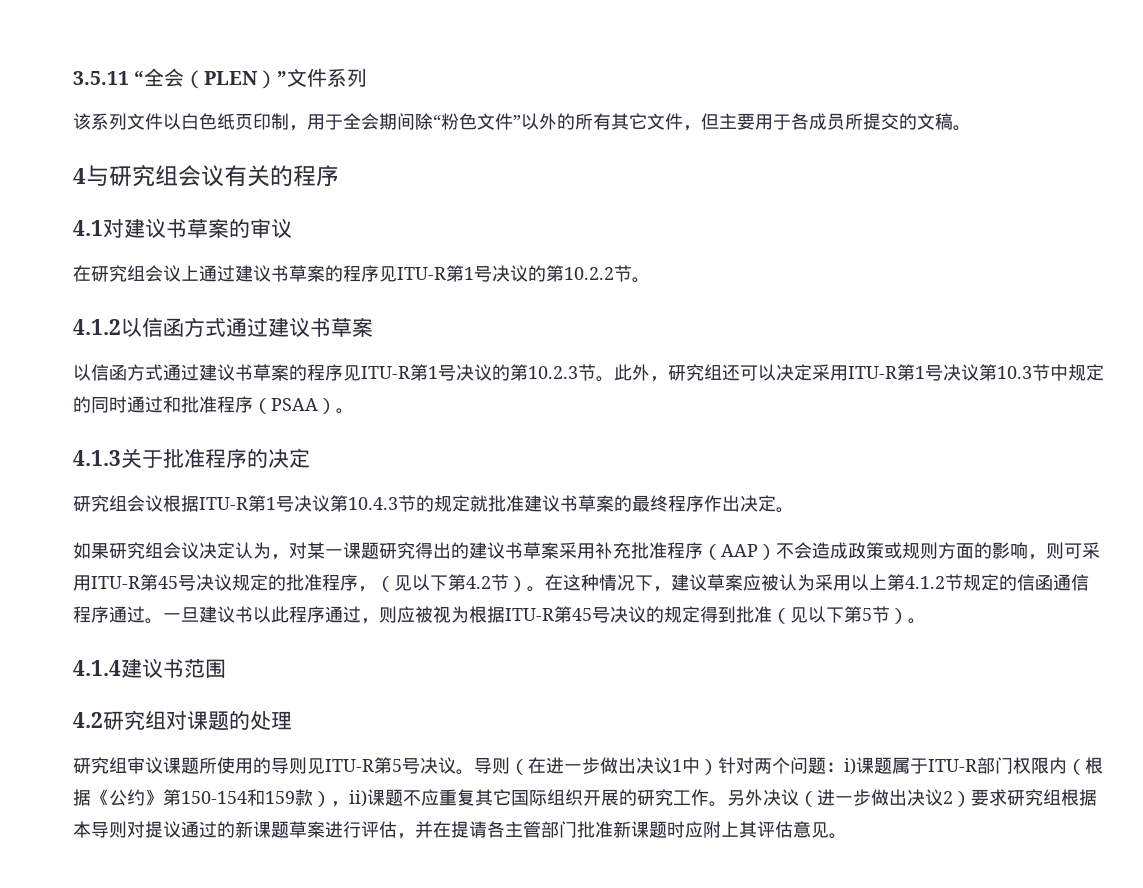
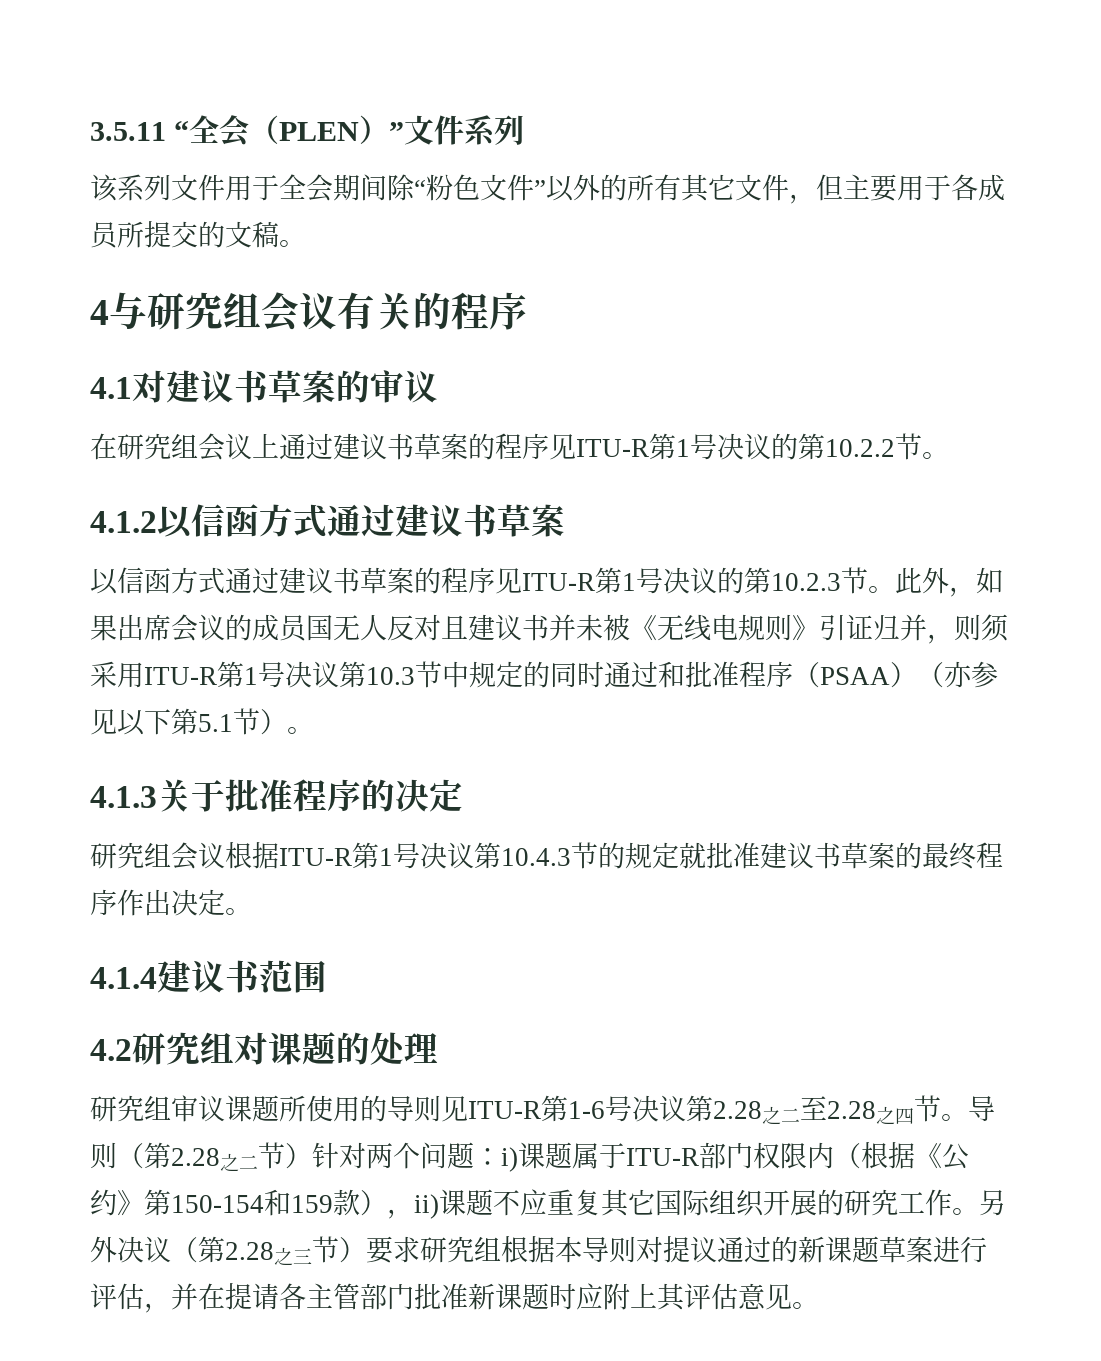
- 该系列文件以白色纸页印制，用于全会期间除“粉色文件”以外的所有其它文件，但主要用于各成员所提交的文稿。
+ 该系列文件用于全会期间除“粉色文件”以外的所有其它文件，但主要用于各成员所提交的文稿。
- 此外，研究组还可以决定采用ITU-R第1号决议第10.3节中规定的同时通过和批准程序（PSAA）。
+ 此外，如果出席会议的成员国无人反对且建议书并未被《无线电规则》引证归并，则须采用ITU-R第1号决议第10.3节中规定的同时通过和批准程序（PSAA）（亦参见以下第5.1节）。
- 如果研究组会议决定认为，对某一课题研究得出的建议书草案采用补充批准程序（AAP）不会造成政策或规则方面的影响，则可采用ITU-R第45号决议规定的批准程序，（见以下第4.2节）。在这种情况下，建议草案应被认为采用以上第4.1.2节规定的信函通信程序通过。一旦建议书以此程序通过，则应被视为根据ITU-R第45号决议的规定得到批准（见以下第5节）。
- 研究组审议课题所使用的导则见ITU-R第5号决议。导则（在进一步做出决议1中）针对两个问题：i)课题属于ITU-R部门权限内（根据《公约》第150-154和159款），ii)课题不应重复其它国际组织开展的研究工作。
+ 研究组审议课题所使用的导则见ITU-R第1-6号决议第2.28之二至2.28之四节。导则（第2.28之二节）针对两个问题：i)课题属于ITU-R部门权限内（根据《公约》第150-154和159款），ii)课题不应重复其它国际组织开展的研究工作。
- 另外决议（进一步做出决议2）要求研究组根据本导则对提议通过的新课题草案进行评估，并在提请各主管部门批准新课题时应附上其评估意见。
+ 另外决议（第2.28之三节）要求研究组根据本导则对提议通过的新课题草案进行评估，并在提请各主管部门批准新课题时应附上其评估意见。

